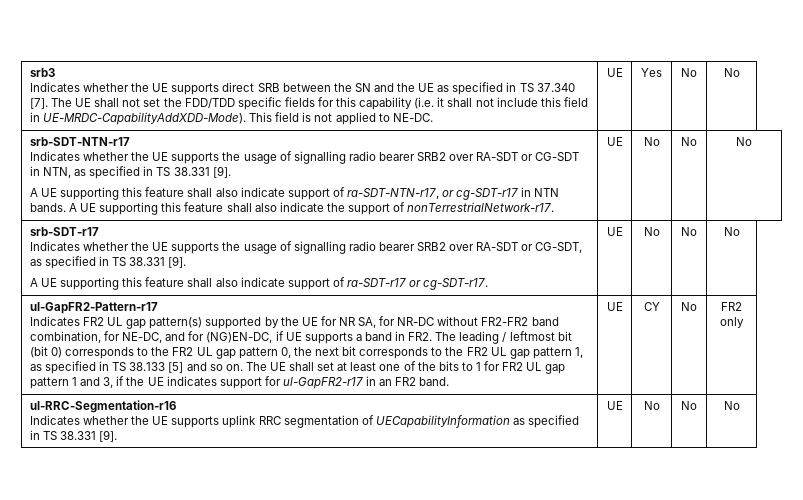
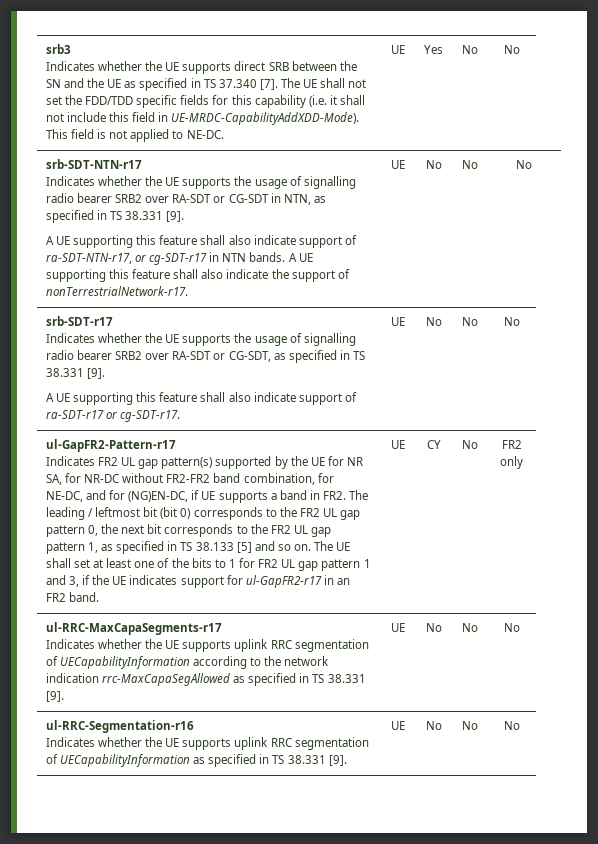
+ ul-RRC-MaxCapaSegments-r17
+ Indicates whether the UE supports uplink RRC segmentation of UECapabilityInformation according to the network indication rrc-MaxCapaSegAllowed as specified in TS 38.331 [9]. | UE | No | No | No

